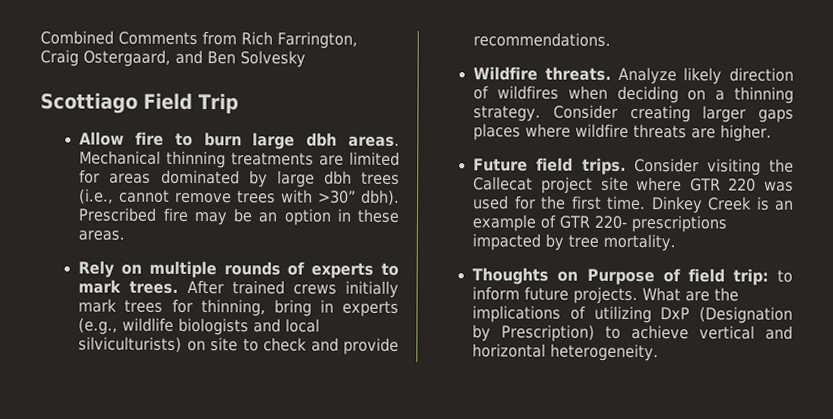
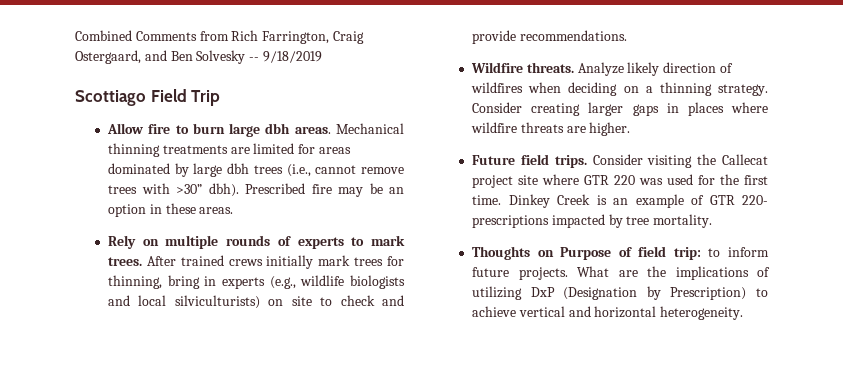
- Combined Comments from Rich Farrington, Craig Ostergaard, and Ben Solvesky
+ Combined Comments from Rich Farrington, Craig Ostergaard, and Ben Solvesky -- 9/18/2019
- Consider creating larger gaps places where wildfire threats are higher.
+ Consider creating larger gaps in places where wildfire threats are higher.

